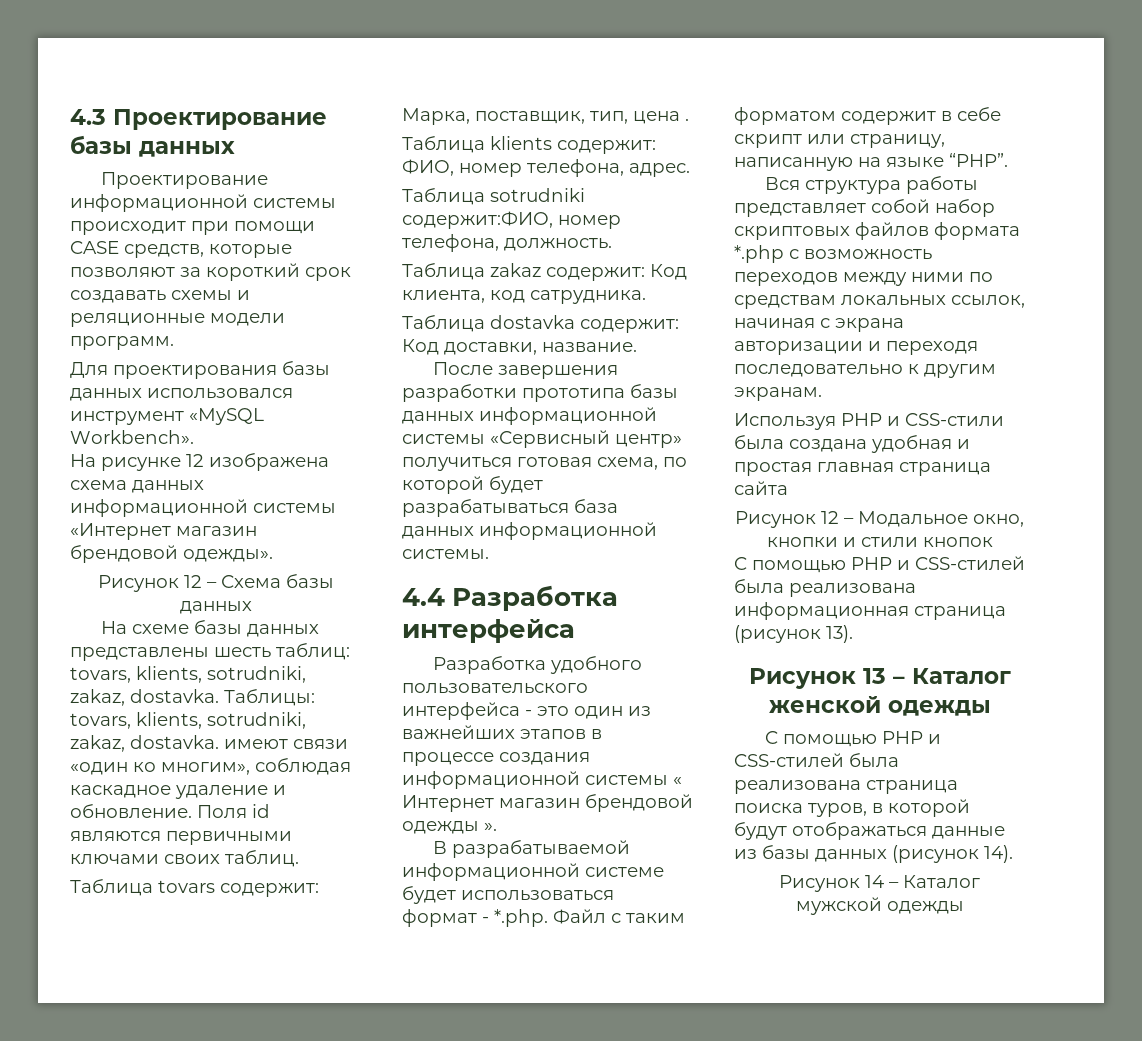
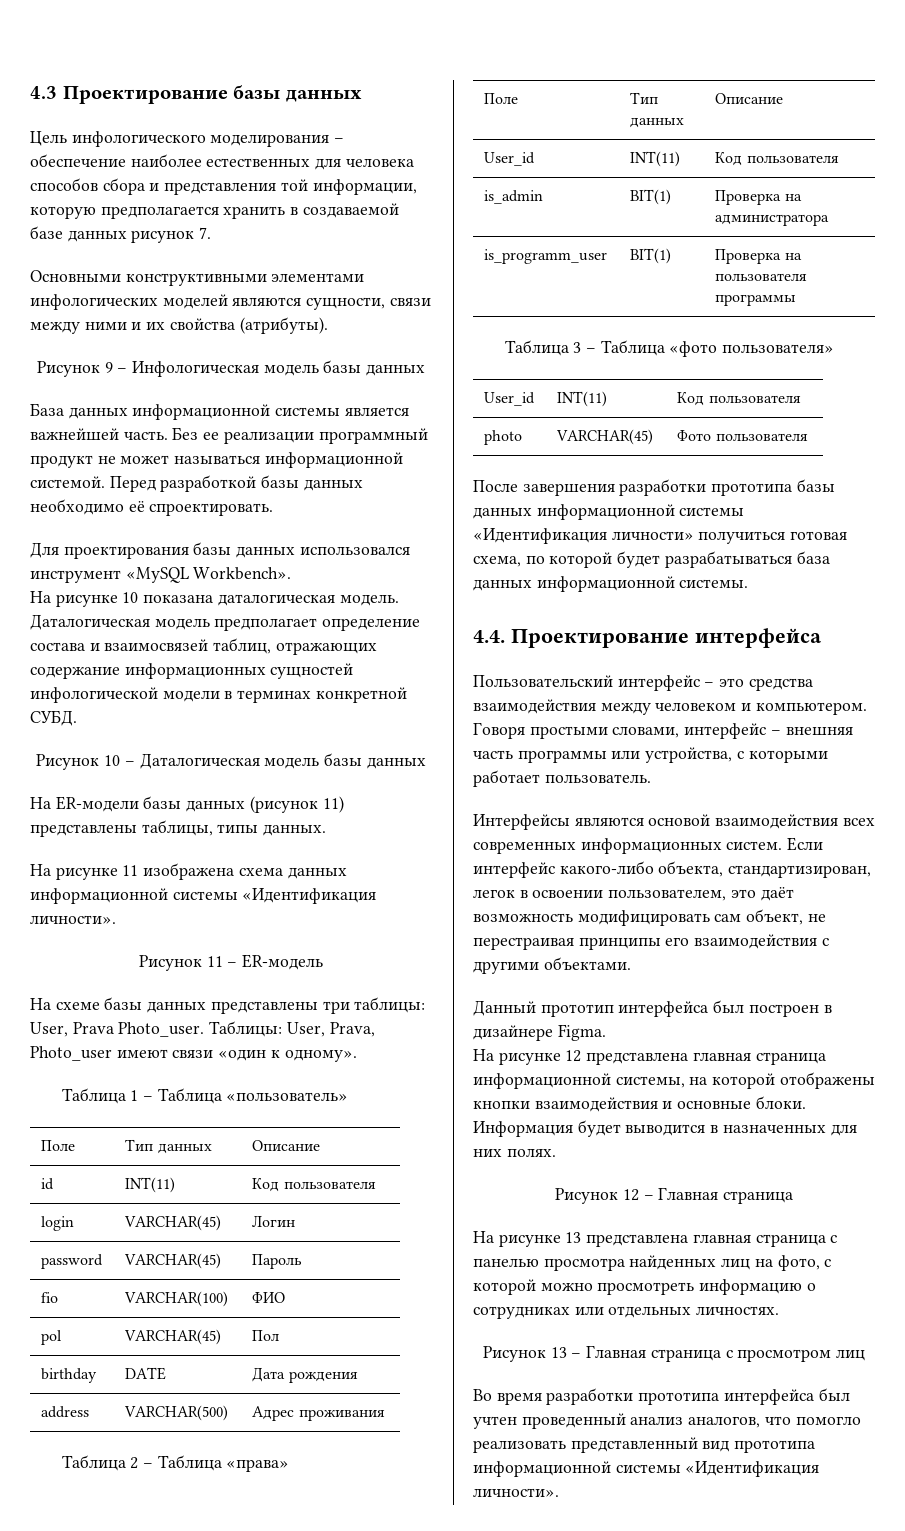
- Проектирование информационной системы происходит при помощи CASE средств, которые позволяют за короткий срок создавать схемы и реляционные модели программ.
+ Цель инфологического моделирования – обеспечение наиболее естественных для человека способов сбора и представления той информации, которую предполагается хранить в создаваемой базе данных рисунок 7.
+ Основными конструктивными элементами инфологических моделей являются сущности, связи между ними и их свойства (атрибуты).
+ Рисунок 9 – Инфологическая модель базы данных
+ База данных информационной системы является важнейшей часть. Без ее реализации программный продукт не может называться информационной системой. Перед разработкой базы данных необходимо её спроектировать.
- На рисунке 12 изображена схема данных информационной системы «Интернет магазин брендовой одежды».
- Рисунок 12 – Схема базы данных
+ На рисунке 10 показана даталогическая модель. Даталогическая модель предполагает определение состава и взаимосвязей таблиц, отражающих содержание информационных сущностей инфологической модели в терминах конкретной СУБД.
+ Рисунок 10 – Даталогическая модель базы данных
+ На ER-модели базы данных (рисунок 11) представлены таблицы, типы данных.
+ На рисунке 11 изображена схема данных информационной системы «Идентификация личности».
+ Рисунок 11 – ЕR-модель
- На схеме базы данных представлены шесть таблиц: tovars, klients, sotrudniki, zakaz, dostavka. Таблицы: tovars, klients, sotrudniki, zakaz, dostavka. имеют связи «один ко многим», соблюдая каскадное удаление и обновление. Поля id являются первичными ключами своих таблиц.
- Таблица tovars содержит: Марка, поставщик, тип, цена .
- Таблица klients содержит: ФИО, номер телефона, адрес.
- Таблица sotrudniki содержит:ФИО, номер телефона, должность.
- Таблица zakaz содержит: Код клиента, код сатрудника.
- Таблица dostavka содержит: Код доставки, название.
+ На схеме базы данных представлены три таблицы: User, Prava Photo_user. Таблицы: User, Prava, Photo_user имеют связи «один к одному».
+ Таблица 1 – Таблица «пользователь»
+ Поле | Тип данных | Описание
+ id | INT(11) | Код пользователя
+ login | VARCHAR(45) | Логин
+ password | VARCHAR(45) | Пароль
+ fio | VARCHAR(100) | ФИО
+ pol | VARCHAR(45) | Пол
+ birthday | DATE | Дата рождения
+ address | VARCHAR(500) | Адрес проживания
+ Таблица 2 – Таблица «права»
+ Поле | Тип данных | Описание
+ User_id | INT(11) | Код пользователя
+ is_admin | BIT(1) | Проверка на администратора
+ is_programm_user | BIT(1) | Проверка на пользователя программы
+ Таблица 3 – Таблица «фото пользователя»
+ User_id | INT(11) | Код пользователя
+ photo | VARCHAR(45) | Фото пользователя
- После завершения разработки прототипа базы данных информационной системы «Сервисный центр» получиться готовая схема, по которой будет разрабатываться база данных информационной системы.
+ После завершения разработки прототипа базы данных информационной системы «Идентификация личности» получиться готовая схема, по которой будет разрабатываться база данных информационной системы.
- 4.4 Разработка интерфейса
+ 4.4. Проектирование интерфейса
- Разработка удобного пользовательского интерфейса - это один из важнейших этапов в процессе создания информационной системы « Интернет магазин брендовой одежды ».
- В разрабатываемой информационной системе будет использоваться формат - *.php. Файл с таким форматом содержит в себе скрипт или страницу, написанную на языке “PHP”.
- Вся структура работы представляет собой набор скриптовых файлов формата *.php с возможность переходов между ними по средствам локальных ссылок, начиная с экрана авторизации и переходя последовательно к другим экранам.
- Используя PHP и CSS-стили была создана удобная и простая главная страница сайта
- Рисунок 12 – Модальное окно, кнопки и стили кнопок
- C помощью PHP и CSS-стилей была реализована информационная страница (рисунок 13).
- Рисунок 13 – Каталог женской одежды
- C помощью PHP и CSS-стилей была реализована страница поиска туров, в которой будут отображаться данные из базы данных (рисунок 14).
- Рисунок 14 – Каталог мужской одежды
+ Пользовательский интерфейс – это средства взаимодействия между человеком и компьютером. Говоря простыми словами, интерфейс – внешняя часть программы или устройства, с которыми работает пользователь.
+ Интерфейсы являются основой взаимодействия всех современных информационных систем. Если интерфейс какого-либо объекта, стандартизирован, легок в освоении пользователем, это даёт возможность модифицировать сам объект, не перестраивая принципы его взаимодействия с другими объектами.
+ Данный прототип интерфейса был построен в дизайнере Figma.
+ На рисунке 12 представлена главная страница информационной системы, на которой отображены кнопки взаимодействия и основные блоки. Информация будет выводится в назначенных для них полях.
+ Рисунок 12 – Главная страница
+ На рисунке 13 представлена главная страница с панелью просмотра найденных лиц на фото, с которой можно просмотреть информацию о сотрудниках или отдельных личностях.
+ Рисунок 13 – Главная страница с просмотром лиц
+ Во время разработки прототипа интерфейса был учтен проведенный анализ аналогов, что помогло реализовать представленный вид прототипа информационной системы «Идентификация личности».

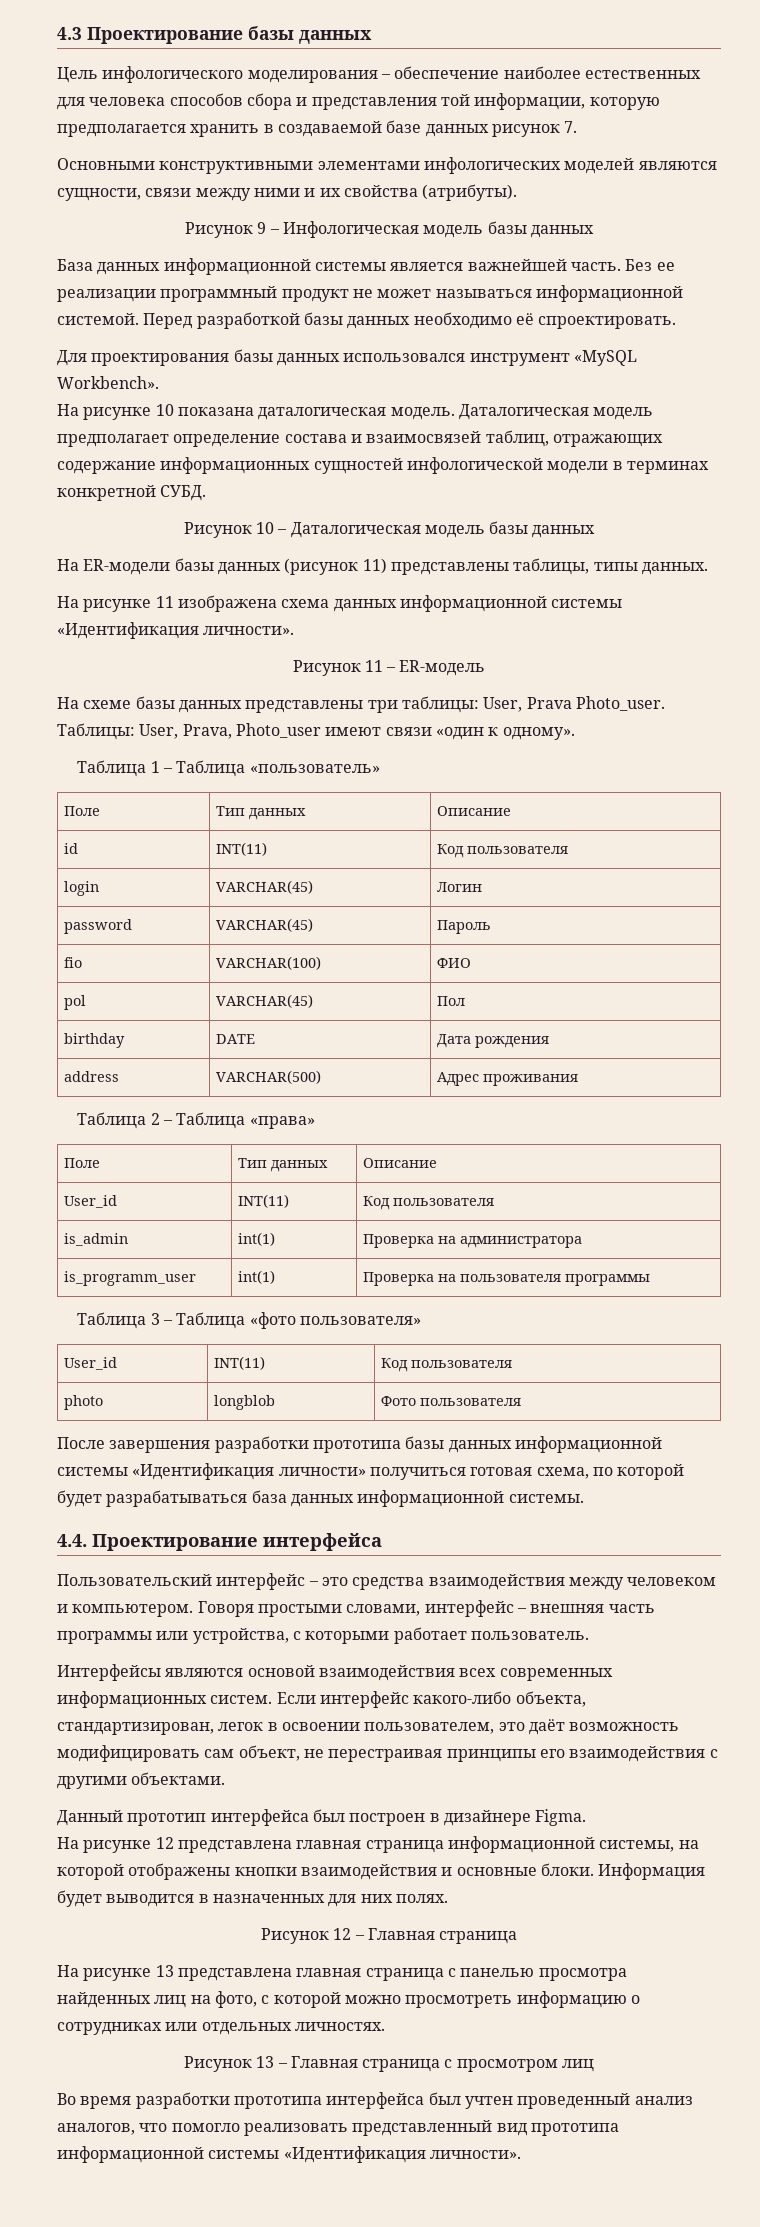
- is_admin | BIT(1) | Проверка на администратора
+ is_admin | int(1) | Проверка на администратора
- is_programm_user | BIT(1) | Проверка на пользователя программы
+ is_programm_user | int(1) | Проверка на пользователя программы
- photo | VARCHAR(45) | Фото пользователя
+ photo | longblob | Фото пользователя

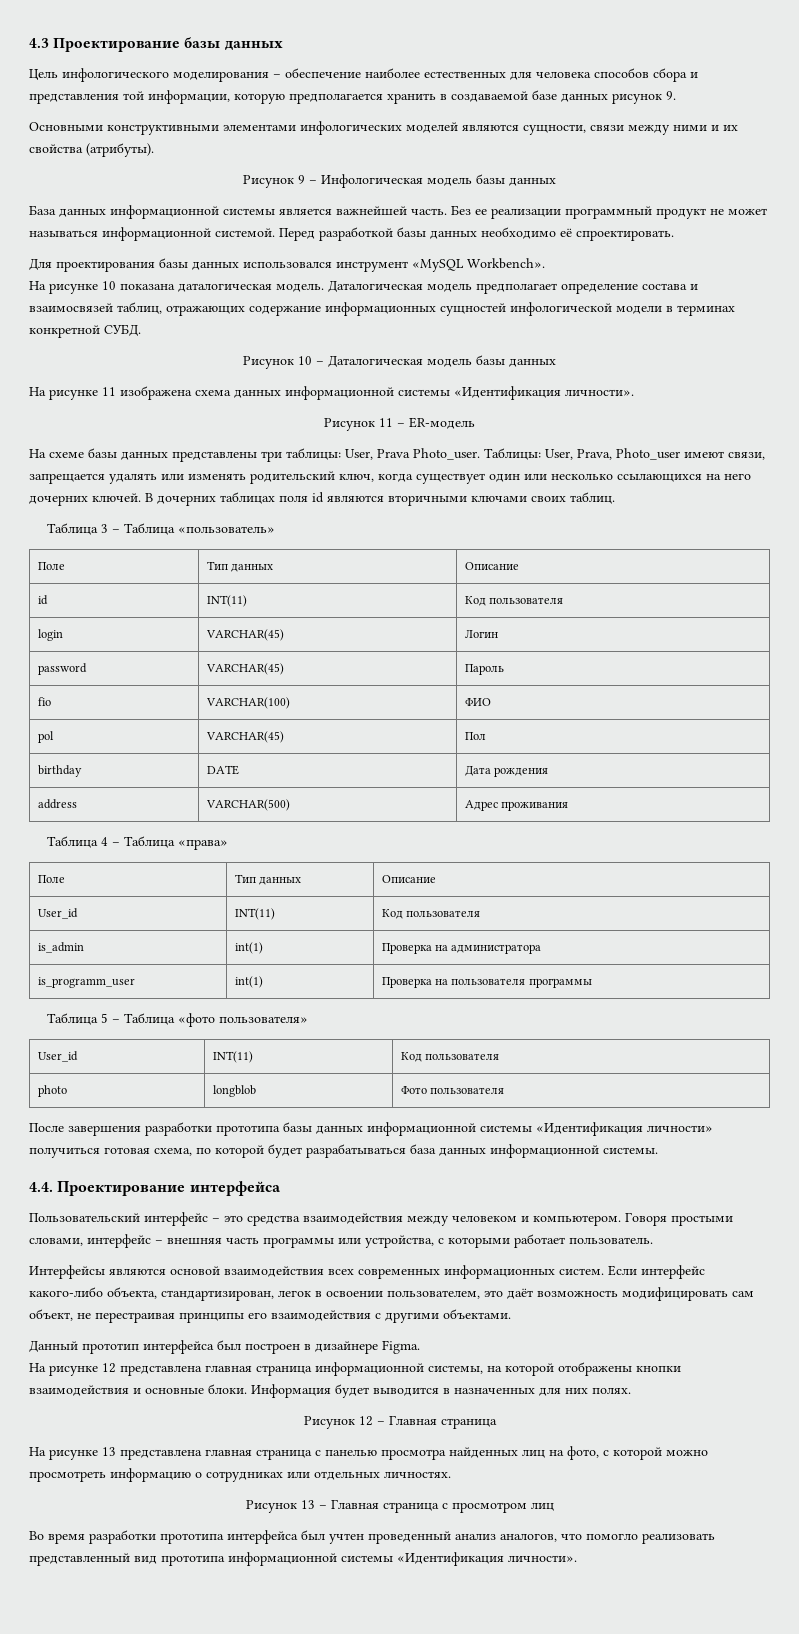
- Цель инфологического моделирования – обеспечение наиболее естественных для человека способов сбора и представления той информации, которую предполагается хранить в создаваемой базе данных рисунок 7.
+ Цель инфологического моделирования – обеспечение наиболее естественных для человека способов сбора и представления той информации, которую предполагается хранить в создаваемой базе данных рисунок 9.
- На ER-модели базы данных (рисунок 11) представлены таблицы, типы данных.
- Таблицы: User, Prava, Photo_user имеют связи «один к одному».
- Таблица 1 – Таблица «пользователь»
+ Таблицы: User, Prava, Photo_user имеют связи, запрещается удалять или изменять родительский ключ, когда существует один или несколько ссылающихся на него дочерних ключей. В дочерних таблицах поля id являются вторичными ключами своих таблиц.
+ Таблица 3 – Таблица «пользователь»
- Таблица 2 – Таблица «права»
+ Таблица 4 – Таблица «права»
- Таблица 3 – Таблица «фото пользователя»
+ Таблица 5 – Таблица «фото пользователя»

